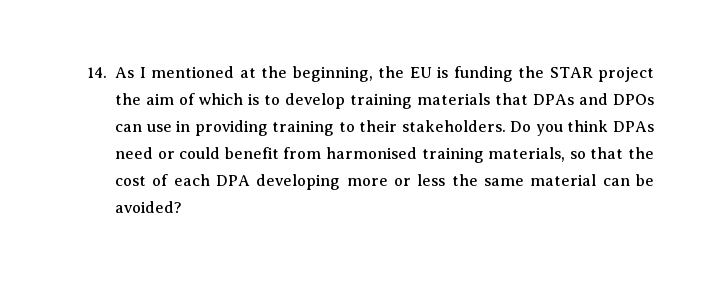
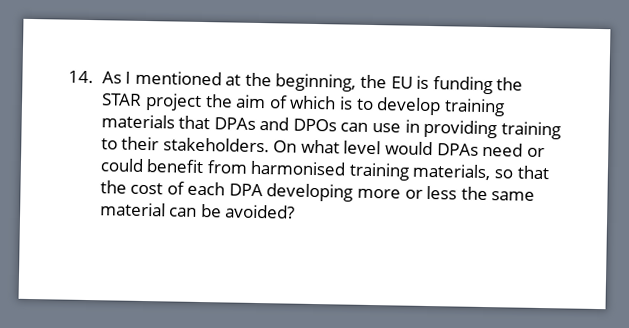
- Do you think DPAs need or could benefit from harmonised training materials, so that the cost of each DPA developing more or less the same material can be avoided?
+ On what level would DPAs need or could benefit from harmonised training materials, so that the cost of each DPA developing more or less the same material can be avoided?

